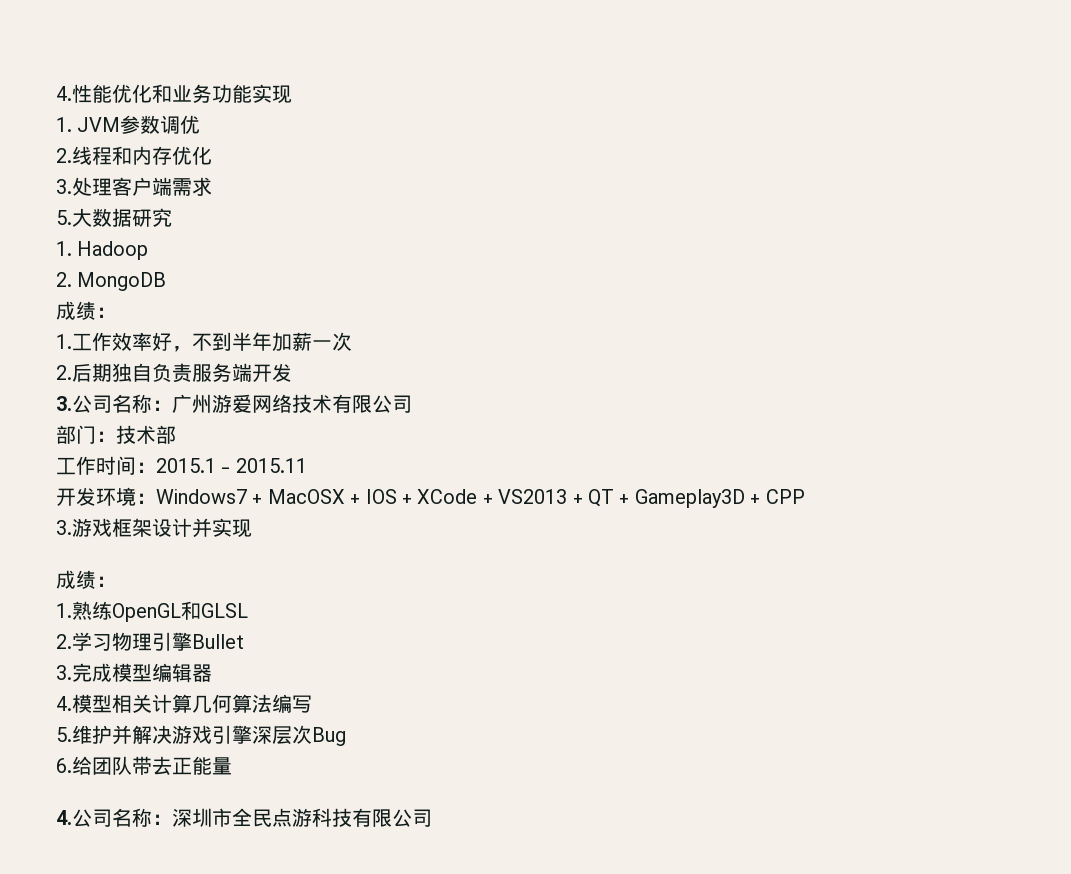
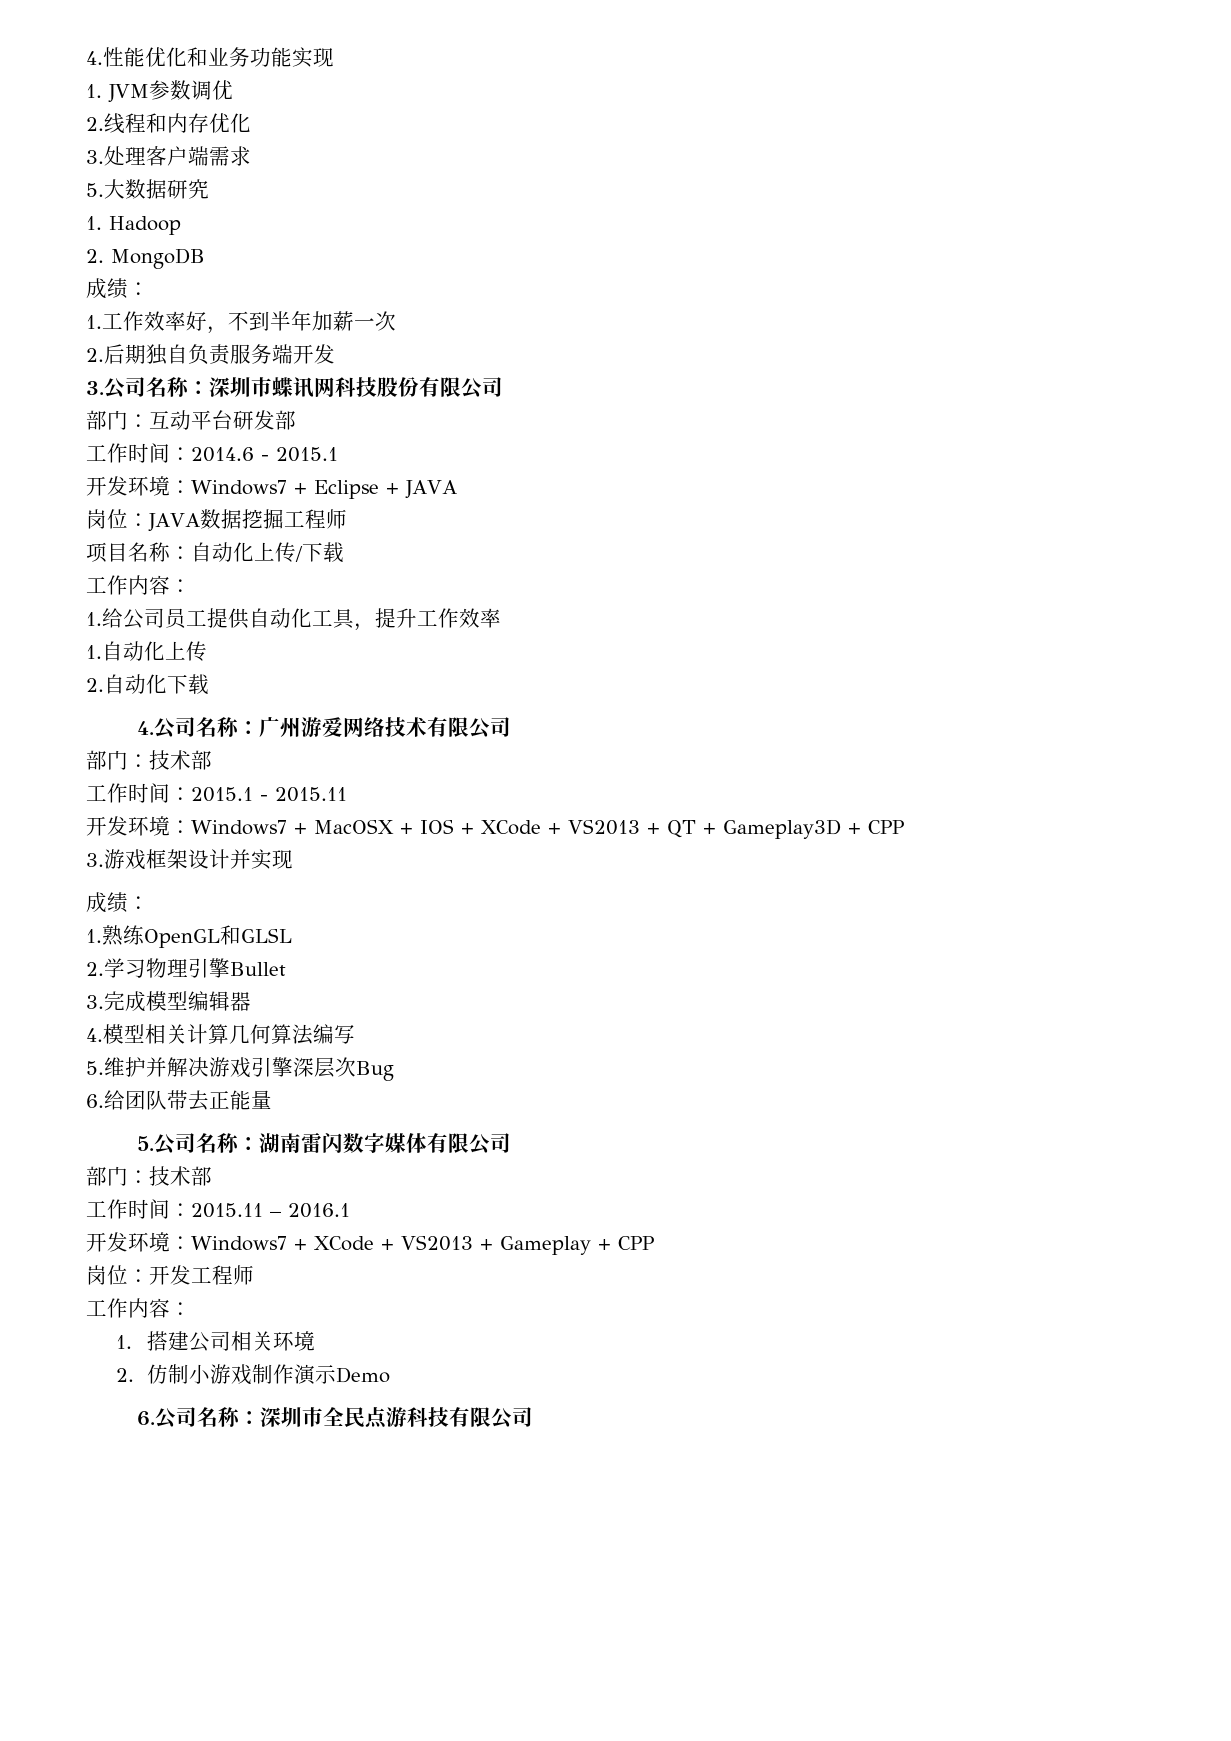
- 3.公司名称：广州游爱网络技术有限公司
+ 3.公司名称：深圳市蝶讯网科技股份有限公司
+ 部门：互动平台研发部
+ 工作时间：2014.6 - 2015.1
+ 开发环境：Windows7 + Eclipse + JAVA
+ 岗位：JAVA数据挖掘工程师
+ 项目名称：自动化上传/下载
+ 工作内容：
+ 1.给公司员工提供自动化工具，提升工作效率
+ 1.自动化上传
+ 2.自动化下载
+ 4.公司名称：广州游爱网络技术有限公司
- 4.公司名称：深圳市全民点游科技有限公司
+ 5.公司名称：湖南雷闪数字媒体有限公司
+ 部门：技术部
+ 工作时间：2015.11 – 2016.1
+ 开发环境：Windows7 + XCode + VS2013 + Gameplay + CPP
+ 岗位：开发工程师
+ 工作内容：
+ 1.搭建公司相关环境
+ 2.仿制小游戏制作演示Demo
+ 6.公司名称：深圳市全民点游科技有限公司

